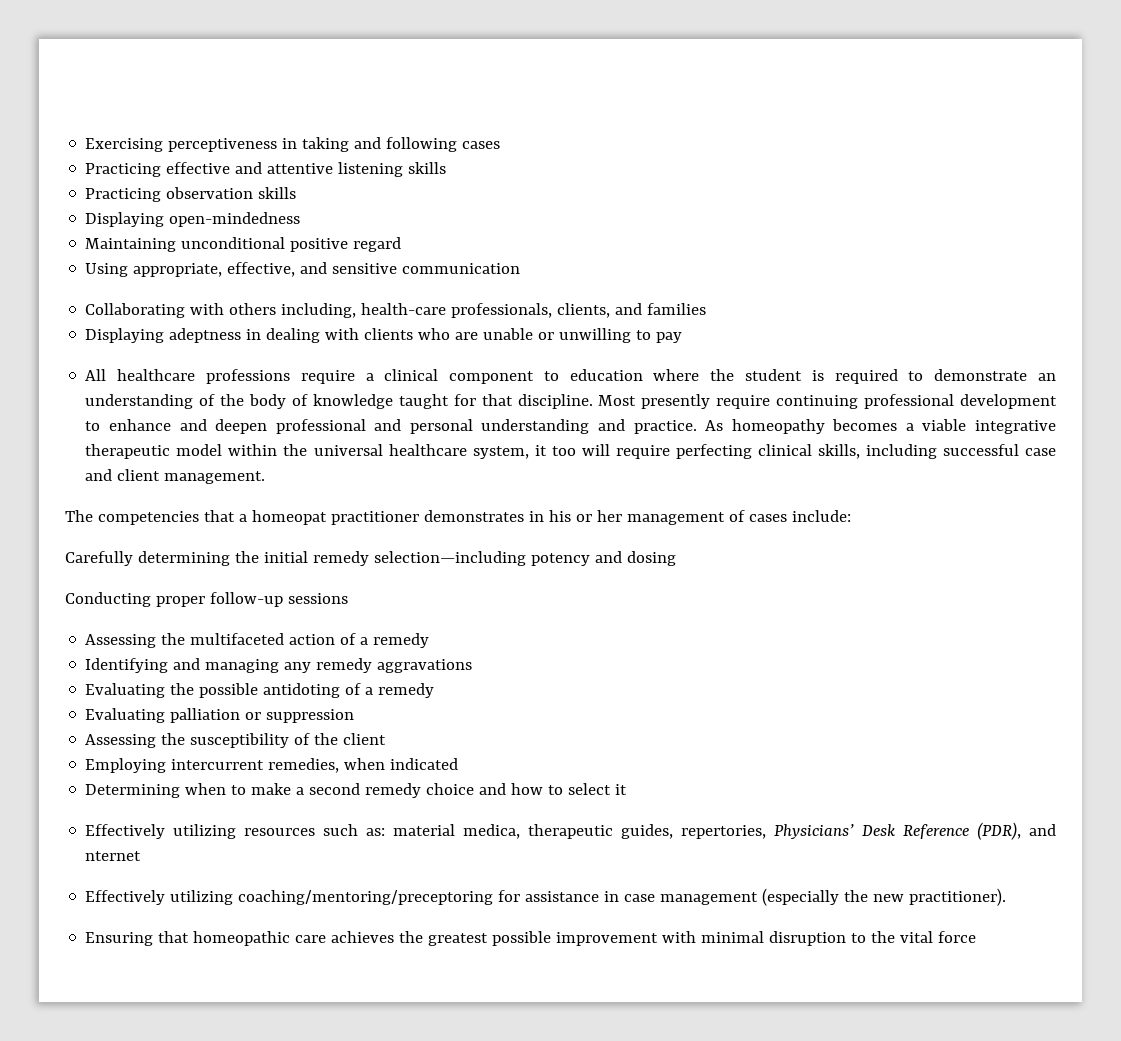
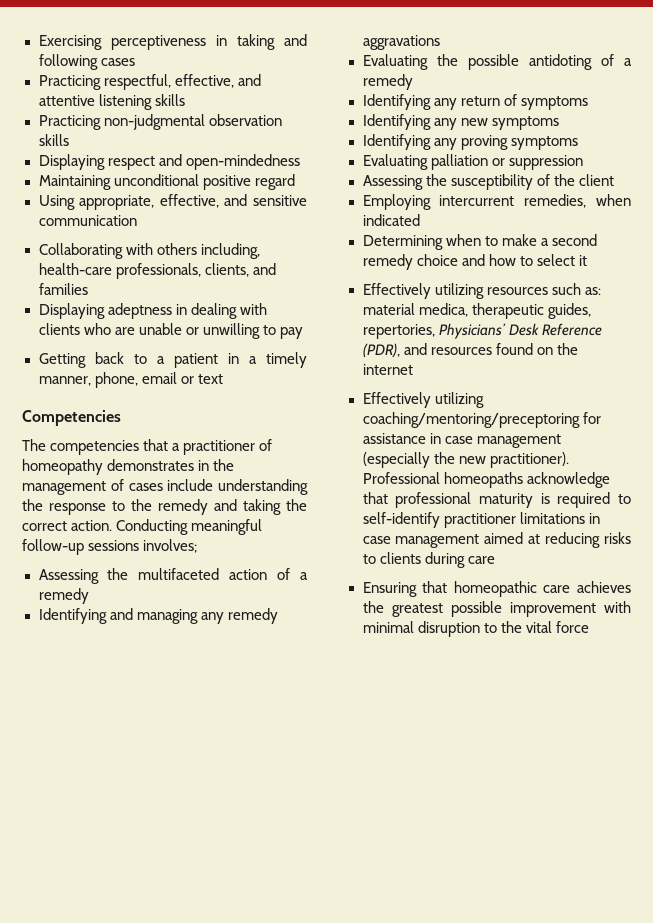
- Practicing effective and attentive listening skills
+ Practicing respectful, effective, and attentive listening skills
- Practicing observation skills
+ Practicing non-judgmental observation skills
- Displaying open-mindedness
+ Displaying respect and open-mindedness
- All healthcare professions require a clinical component to education where the student is required to demonstrate an understanding of the body of knowledge taught for that discipline. Most presently require continuing professional development to enhance and deepen professional and personal understanding and practice. As homeopathy becomes a viable integrative therapeutic model within the universal healthcare system, it too will require perfecting clinical skills, including successful case and client management.
- The competencies that a homeopat practitioner demonstrates in his or her management of cases include:
- Carefully determining the initial remedy selection—including potency and dosing
- Conducting proper follow-up sessions
+ Getting back to a patient in a timely manner, phone, email or text
+ Competencies
+ The competencies that a practitioner of homeopathy demonstrates in the management of cases include understanding the response to the remedy and taking the correct action. Conducting meaningful follow-up sessions involves;
+ Identifying any return of symptoms
+ Identifying any new symptoms
+ Identifying any proving symptoms
- Effectively utilizing resources such as: material medica, therapeutic guides, repertories, Physicians’ Desk Reference (PDR), and nternet
+ Effectively utilizing resources such as: material medica, therapeutic guides, repertories, Physicians’ Desk Reference (PDR), and resources found on the internet
+ Professional homeopaths acknowledge that professional maturity is required to self-identify practitioner limitations in case management aimed at reducing risks to clients during care

